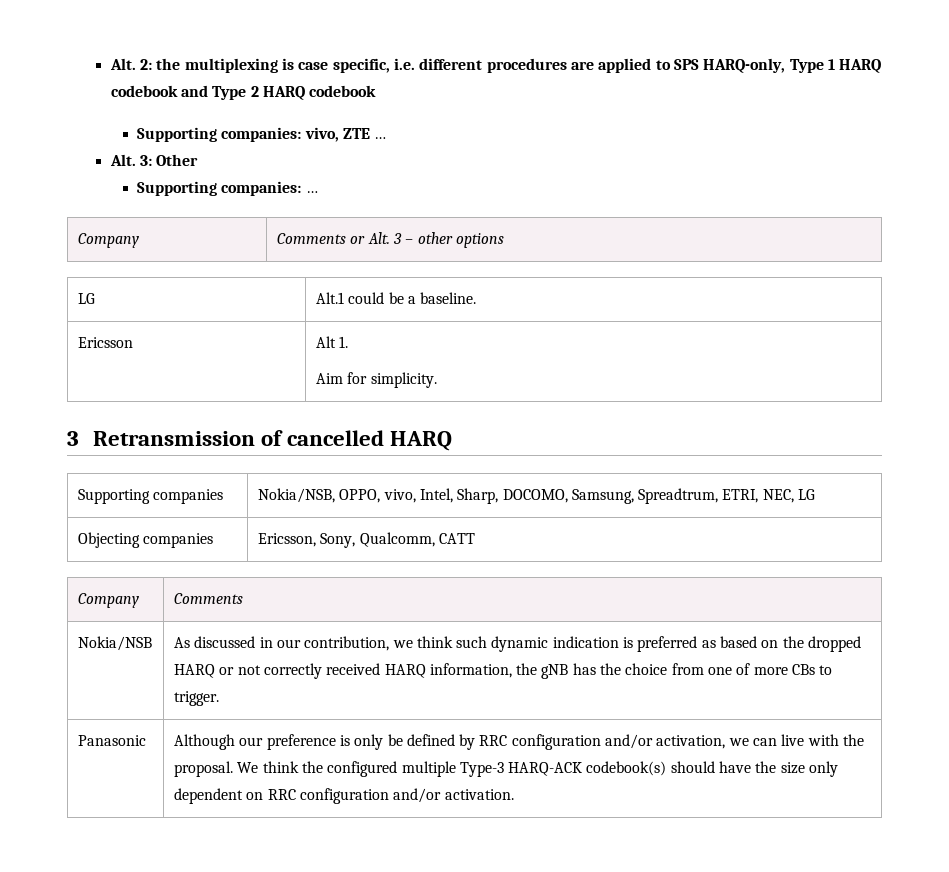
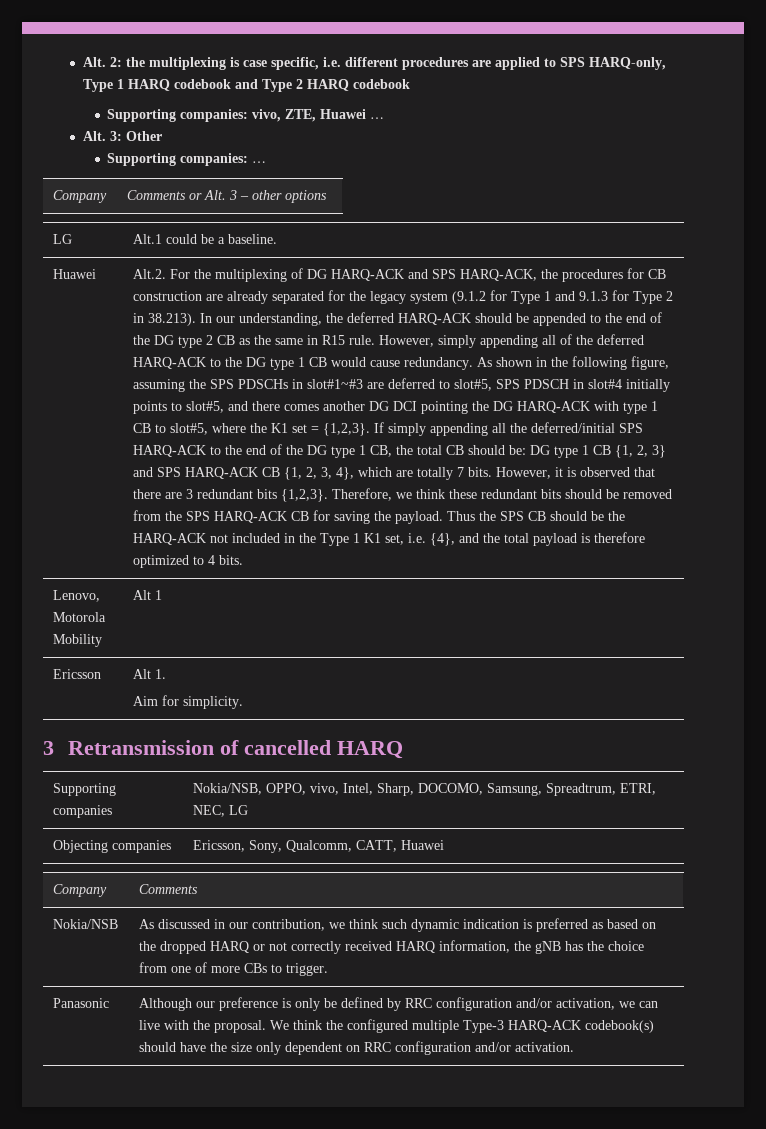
- Supporting companies: vivo, ZTE …
+ Supporting companies: vivo, ZTE, Huawei …
+ Huawei | Alt.2. For the multiplexing of DG HARQ-ACK and SPS HARQ-ACK, the procedures for CB construction are already separated for the legacy system (9.1.2 for Type 1 and 9.1.3 for Type 2 in 38.213). In our understanding, the deferred HARQ-ACK should be appended to the end of the DG type 2 CB as the same in R15 rule. However, simply appending all of the deferred HARQ-ACK to the DG type 1 CB would cause redundancy. As shown in the following figure, assuming the SPS PDSCHs in slot#1~#3 are deferred to slot#5, SPS PDSCH in slot#4 initially points to slot#5, and there comes another DG DCI pointing the DG HARQ-ACK with type 1 CB to slot#5, where the K1 set = {1,2,3}. If simply appending all the deferred/initial SPS HARQ-ACK to the end of the DG type 1 CB, the total CB should be: DG type 1 CB {1, 2, 3} and SPS HARQ-ACK CB {1, 2, 3, 4}, which are totally 7 bits. However, it is observed that there are 3 redundant bits {1,2,3}. Therefore, we think these redundant bits should be removed from the SPS HARQ-ACK CB for saving the payload. Thus the SPS CB should be the HARQ-ACK not included in the Type 1 K1 set, i.e. {4}, and the total payload is therefore optimized to 4 bits.
+ Lenovo, Motorola Mobility | Alt 1
- Objecting companies | Ericsson, Sony, Qualcomm, CATT
+ Objecting companies | Ericsson, Sony, Qualcomm, CATT, Huawei

